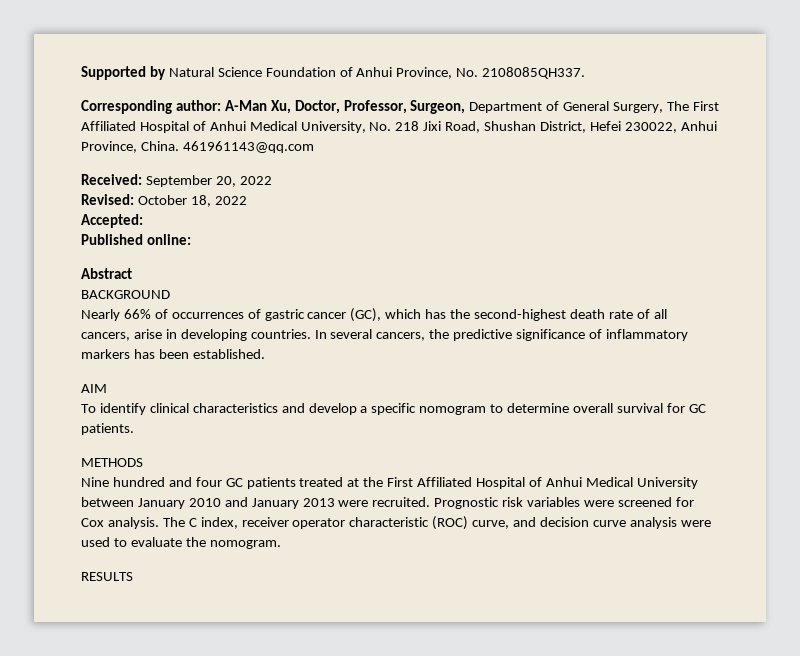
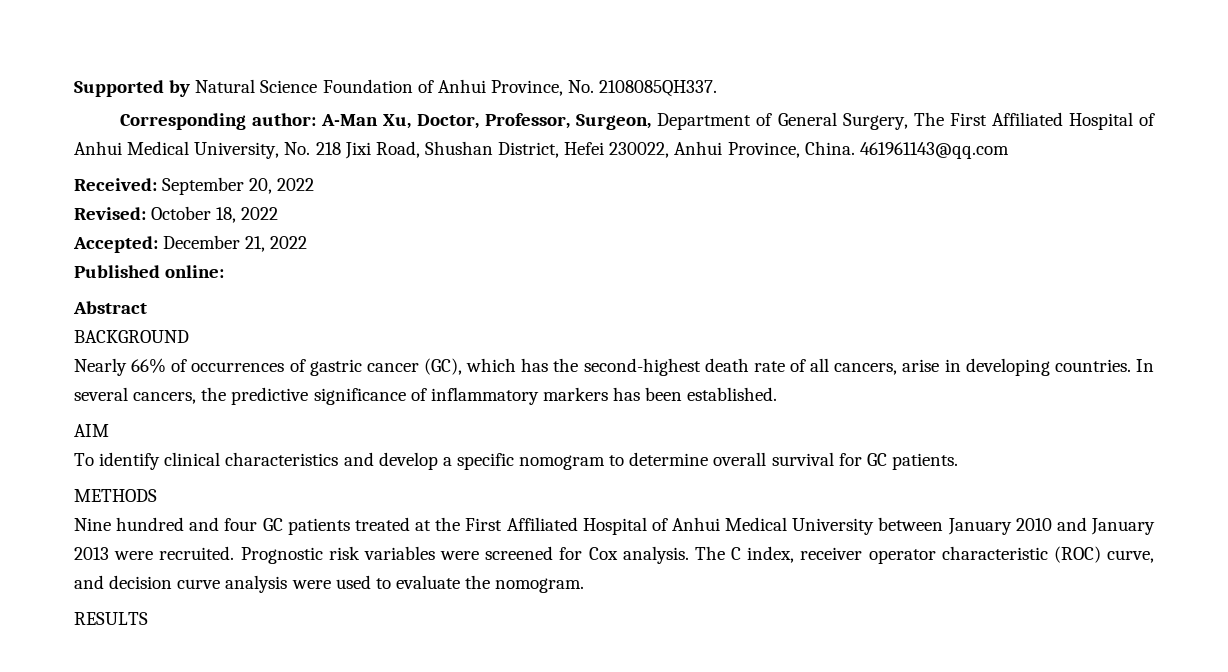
- Accepted:
+ Accepted: December 21, 2022

